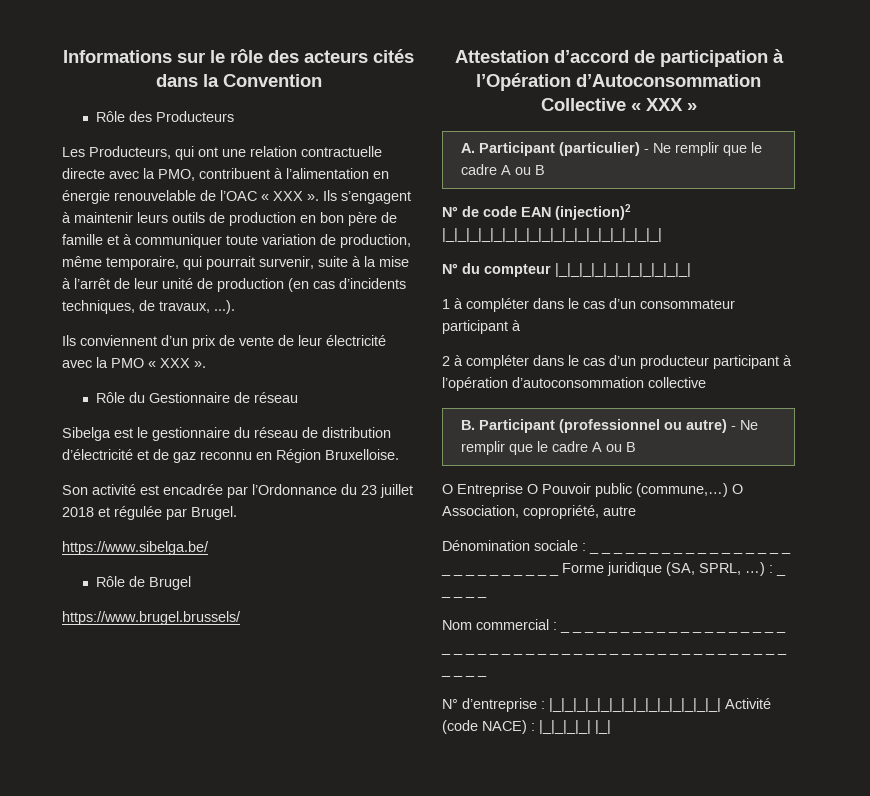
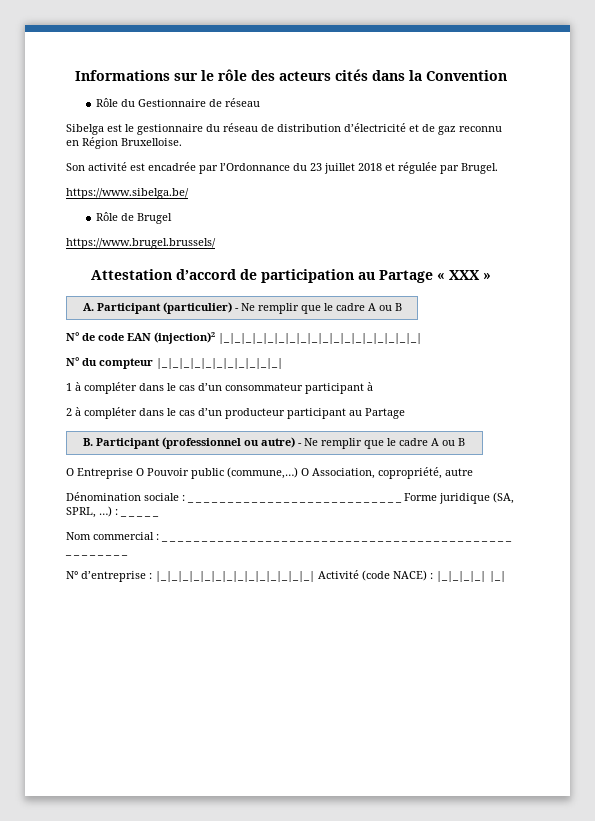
- Rôle des Producteurs
- Les Producteurs, qui ont une relation contractuelle directe avec la PMO, contribuent à l’alimentation en énergie renouvelable de l’OAC « XXX ». Ils s’engagent à maintenir leurs outils de production en bon père de famille et à communiquer toute variation de production, même temporaire, qui pourrait survenir, suite à la mise à l’arrêt de leur unité de production (en cas d’incidents techniques, de travaux, ...).
- Ils conviennent d’un prix de vente de leur électricité avec la PMO « XXX ».
- Attestation d’accord de participation à l’Opération d’Autoconsommation Collective « XXX »
+ Attestation d’accord de participation au Partage « XXX »
- 2 à compléter dans le cas d’un producteur participant à l’opération d’autoconsommation collective
+ 2 à compléter dans le cas d’un producteur participant au Partage

